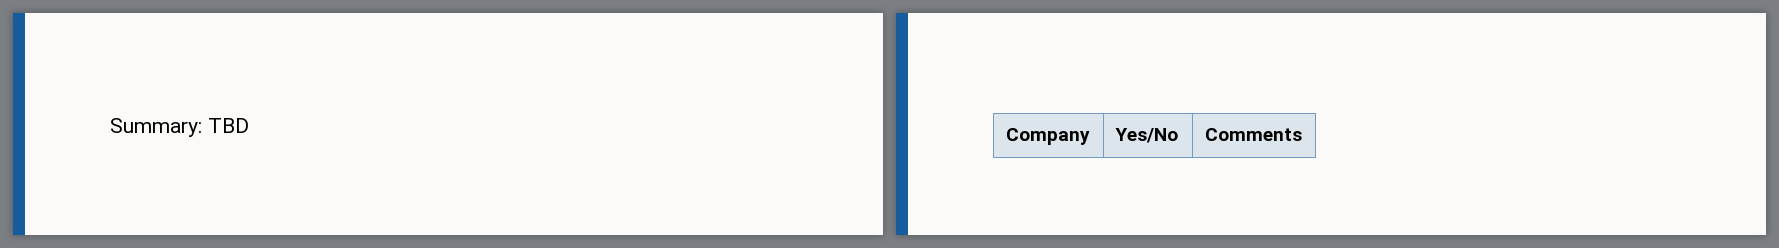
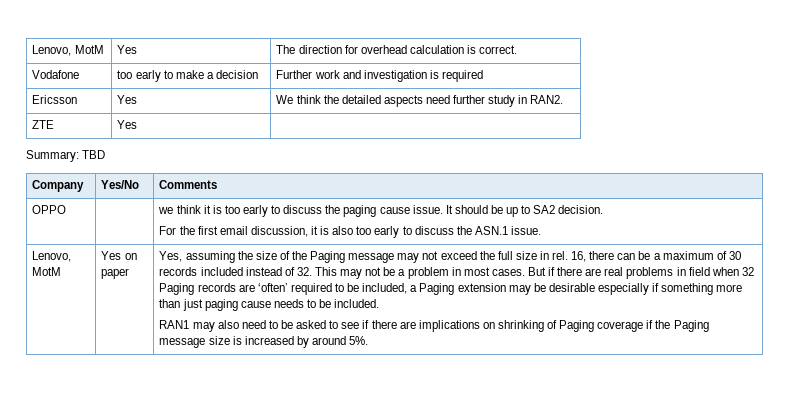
+ Lenovo, MotM | Yes | The direction for overhead calculation is correct.
+ Vodafone | too early to make a decision | Further work and investigation is required
+ Ericsson | Yes | We think the detailed aspects need further study in RAN2.
+ ZTE | Yes |
+ OPPO | | we think it is too early to discuss the paging cause issue. It should be up to SA2 decision.
+ For the first email discussion, it is also too early to discuss the ASN.1 issue.
+ Lenovo, MotM | Yes on paper | Yes, assuming the size of the Paging message may not exceed the full size in rel. 16, there can be a maximum of 30 records included instead of 32. This may not be a problem in most cases. But if there are real problems in field when 32 Paging records are ‘often’ required to be included, a Paging extension may be desirable especially if something more than just paging cause needs to be included.
+ RAN1 may also need to be asked to see if there are implications on shrinking of Paging coverage if the Paging message size is increased by around 5%.

